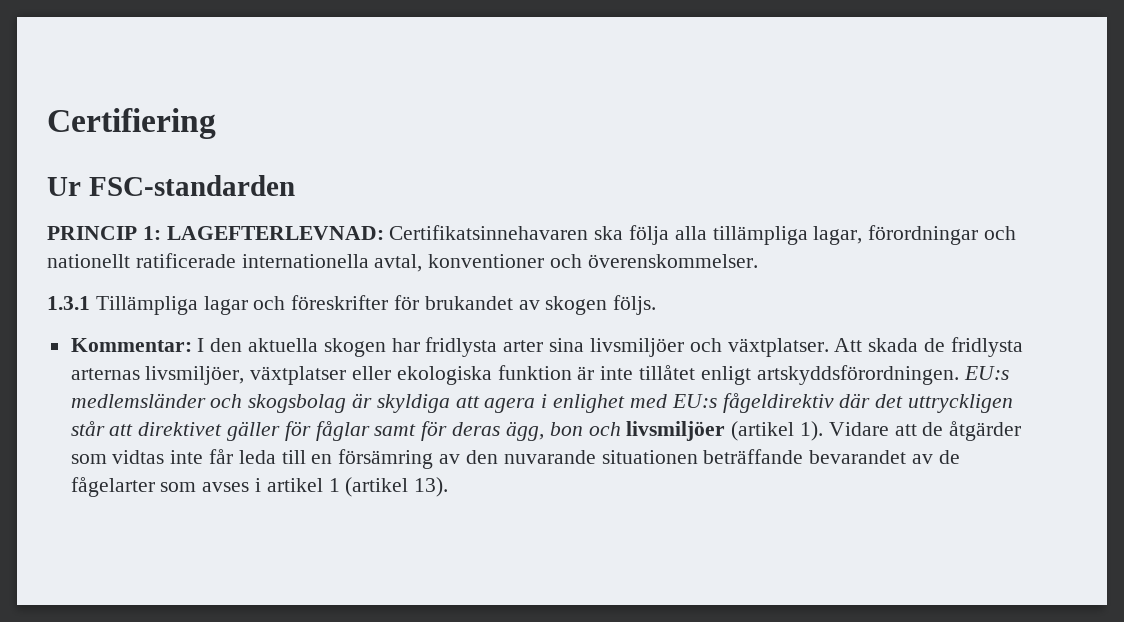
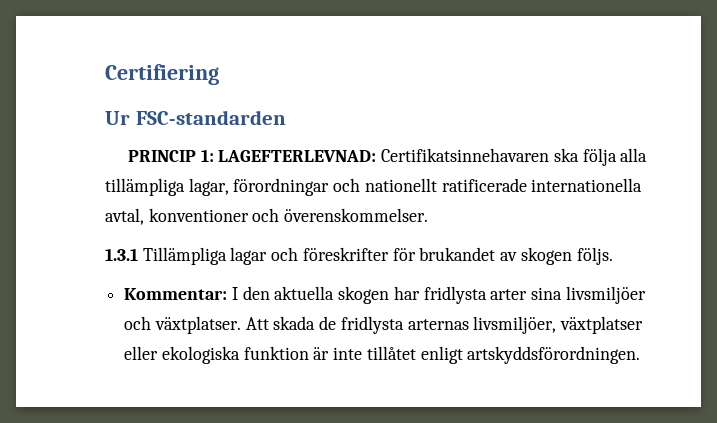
- EU:s medlemsländer och skogsbolag är skyldiga att agera i enlighet med EU:s fågeldirektiv där det uttryckligen står att direktivet gäller för fåglar samt för deras ägg, bon och livsmiljöer (artikel 1). Vidare att de åtgärder som vidtas inte får leda till en försämring av den nuvarande situationen beträffande bevarandet av de fågelarter som avses i artikel 1 (artikel 13).

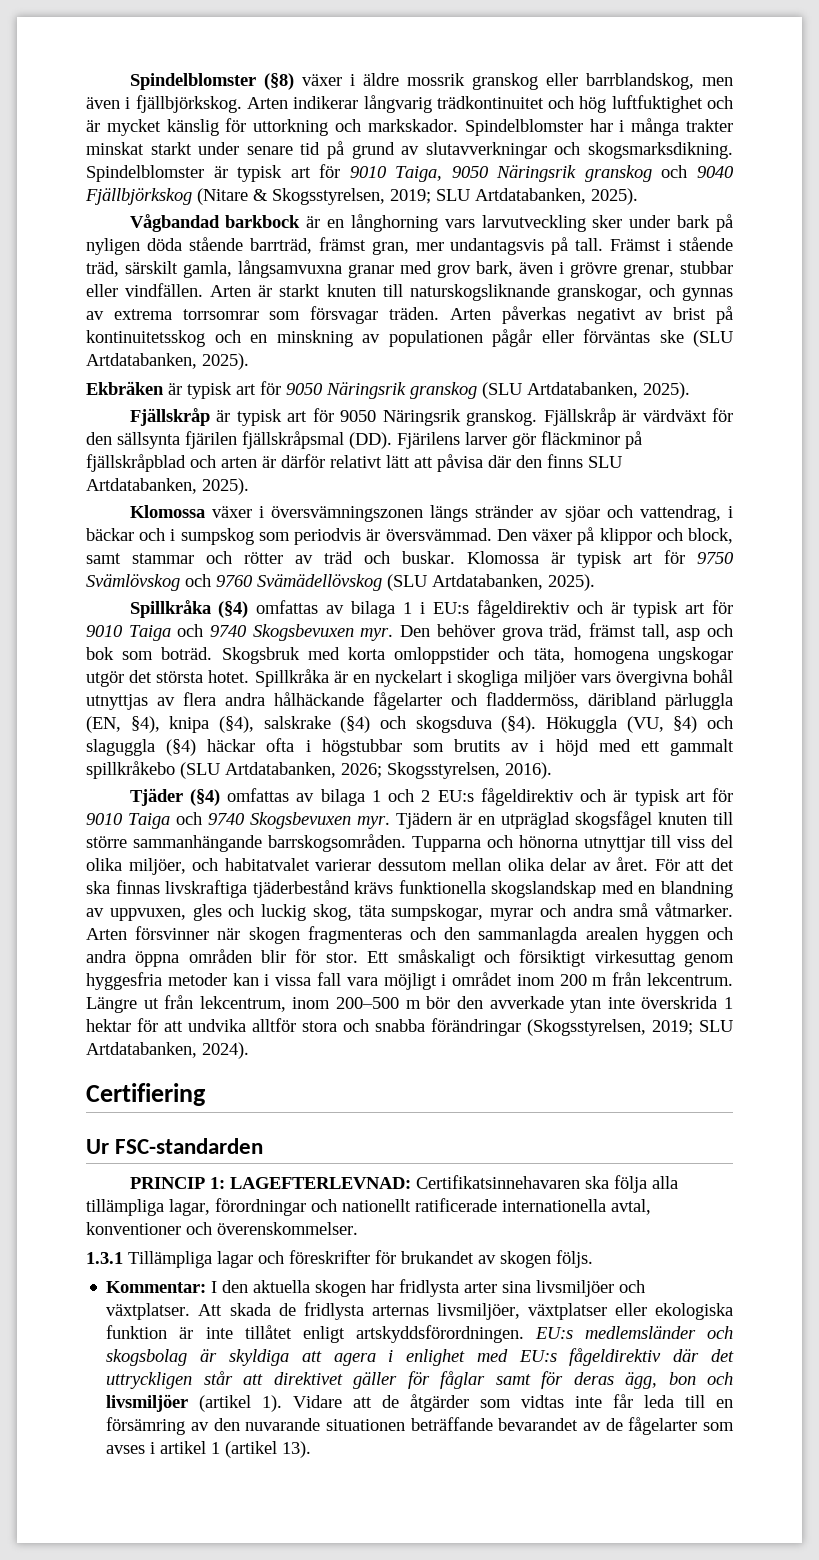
+ Spindelblomster (§8) växer i äldre mossrik granskog eller barrblandskog, men även i fjällbjörkskog. Arten indikerar långvarig trädkontinuitet och hög luftfuktighet och är mycket känslig för uttorkning och markskador. Spindelblomster har i många trakter minskat starkt under senare tid på grund av slutavverkningar och skogsmarksdikning. Spindelblomster är typisk art för 9010 Taiga, 9050 Näringsrik granskog och 9040 Fjällbjörkskog (Nitare & Skogsstyrelsen, 2019; SLU Artdatabanken, 2025).
+ Vågbandad barkbock är en långhorning vars larvutveckling sker under bark på nyligen döda stående barrträd, främst gran, mer undantagsvis på tall. Främst i stående träd, särskilt gamla, långsamvuxna granar med grov bark, även i grövre grenar, stubbar eller vindfällen. Arten är starkt knuten till naturskogsliknande granskogar, och gynnas av extrema torrsomrar som försvagar träden. Arten påverkas negativt av brist på kontinuitetsskog och en minskning av populationen pågår eller förväntas ske (SLU Artdatabanken, 2025).
+ Ekbräken är typisk art för 9050 Näringsrik granskog (SLU Artdatabanken, 2025).
+ Fjällskråp är typisk art för 9050 Näringsrik granskog. Fjällskråp är värdväxt för den sällsynta fjärilen fjällskråpsmal (DD). Fjärilens larver gör fläckminor på fjällskråpblad och arten är därför relativt lätt att påvisa där den finns SLU Artdatabanken, 2025).
+ Klomossa växer i översvämningszonen längs stränder av sjöar och vattendrag, i bäckar och i sumpskog som periodvis är översvämmad. Den växer på klippor och block, samt stammar och rötter av träd och buskar. Klomossa är typisk art för 9750 Svämlövskog och 9760 Svämädellövskog (SLU Artdatabanken, 2025).
+ Spillkråka (§4) omfattas av bilaga 1 i EU:s fågeldirektiv och är typisk art för 9010 Taiga och 9740 Skogsbevuxen myr. Den behöver grova träd, främst tall, asp och bok som boträd. Skogsbruk med korta omloppstider och täta, homogena ungskogar utgör det största hotet. Spillkråka är en nyckelart i skogliga miljöer vars övergivna bohål utnyttjas av flera andra hålhäckande fågelarter och fladdermöss, däribland pärluggla (EN, §4), knipa (§4), salskrake (§4) och skogsduva (§4). Hökuggla (VU, §4) och slaguggla (§4) häckar ofta i högstubbar som brutits av i höjd med ett gammalt spillkråkebo (SLU Artdatabanken, 2026; Skogsstyrelsen, 2016).
+ Tjäder (§4) omfattas av bilaga 1 och 2 EU:s fågeldirektiv och är typisk art för 9010 Taiga och 9740 Skogsbevuxen myr. Tjädern är en utpräglad skogsfågel knuten till större sammanhängande barrskogsområden. Tupparna och hönorna utnyttjar till viss del olika miljöer, och habitatvalet varierar dessutom mellan olika delar av året. För att det ska finnas livskraftiga tjäderbestånd krävs funktionella skogslandskap med en blandning av uppvuxen, gles och luckig skog, täta sumpskogar, myrar och andra små våtmarker. Arten försvinner när skogen fragmenteras och den sammanlagda arealen hyggen och andra öppna områden blir för stor. Ett småskaligt och försiktigt virkesuttag genom hyggesfria metoder kan i vissa fall vara möjligt i området inom 200 m från lekcentrum. Längre ut från lekcentrum, inom 200–500 m bör den avverkade ytan inte överskrida 1 hektar för att undvika alltför stora och snabba förändringar (Skogsstyrelsen, 2019; SLU Artdatabanken, 2024).
+ EU:s medlemsländer och skogsbolag är skyldiga att agera i enlighet med EU:s fågeldirektiv där det uttryckligen står att direktivet gäller för fåglar samt för deras ägg, bon och livsmiljöer (artikel 1). Vidare att de åtgärder som vidtas inte får leda till en försämring av den nuvarande situationen beträffande bevarandet av de fågelarter som avses i artikel 1 (artikel 13).

